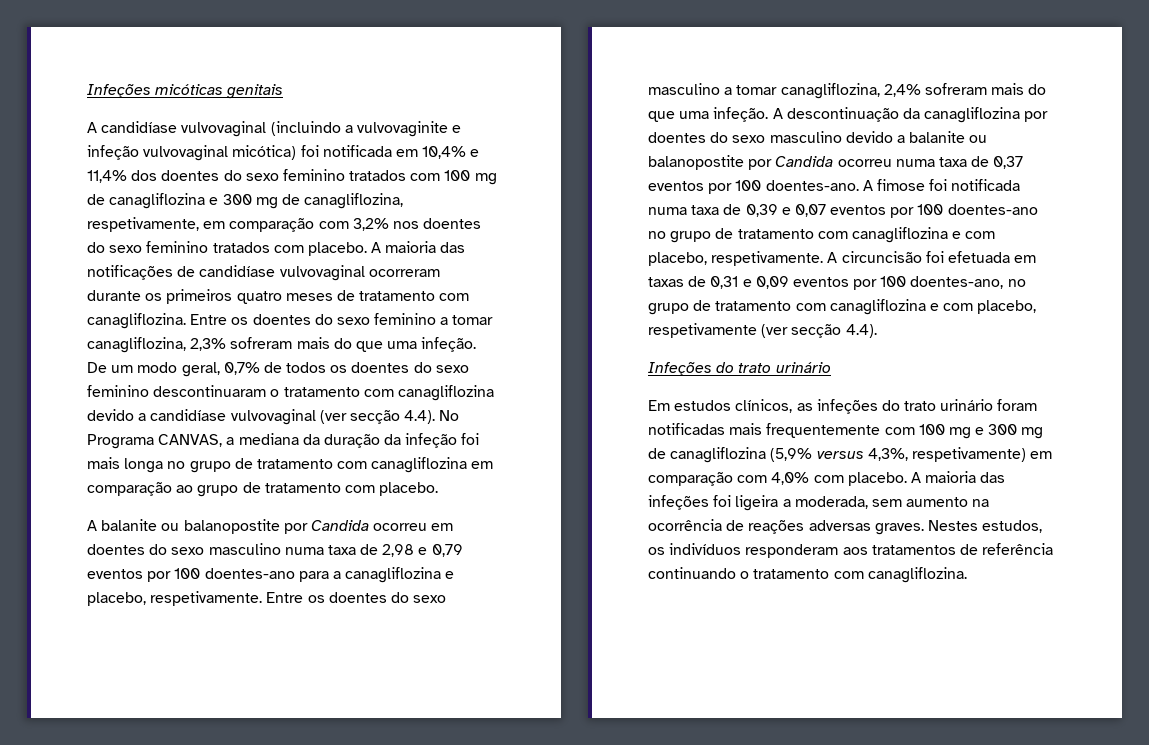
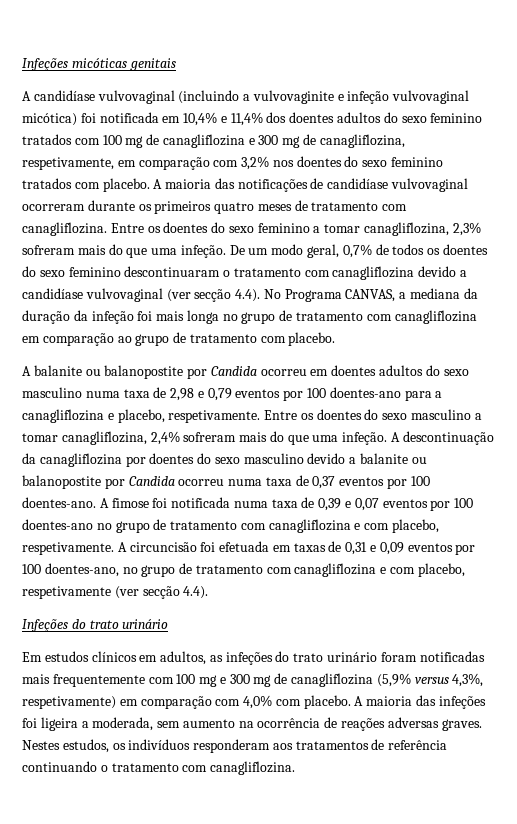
- A candidíase vulvovaginal (incluindo a vulvovaginite e infeção vulvovaginal micótica) foi notificada em 10,4% e 11,4% dos doentes do sexo feminino tratados com 100 mg de canagliflozina e 300 mg de canagliflozina, respetivamente, em comparação com 3,2% nos doentes do sexo feminino tratados com placebo.
+ A candidíase vulvovaginal (incluindo a vulvovaginite e infeção vulvovaginal micótica) foi notificada em 10,4% e 11,4% dos doentes adultos do sexo feminino tratados com 100 mg de canagliflozina e 300 mg de canagliflozina, respetivamente, em comparação com 3,2% nos doentes do sexo feminino tratados com placebo.
- A balanite ou balanopostite por Candida ocorreu em doentes do sexo masculino numa taxa de 2,98 e 0,79 eventos por 100 doentes-ano para a canagliflozina e placebo, respetivamente.
+ A balanite ou balanopostite por Candida ocorreu em doentes adultos do sexo masculino numa taxa de 2,98 e 0,79 eventos por 100 doentes-ano para a canagliflozina e placebo, respetivamente.
- Em estudos clínicos, as infeções do trato urinário foram notificadas mais frequentemente com 100 mg e 300 mg de canagliflozina (5,9% versus 4,3%, respetivamente) em comparação com 4,0% com placebo.
+ Em estudos clínicos em adultos, as infeções do trato urinário foram notificadas mais frequentemente com 100 mg e 300 mg de canagliflozina (5,9% versus 4,3%, respetivamente) em comparação com 4,0% com placebo.

